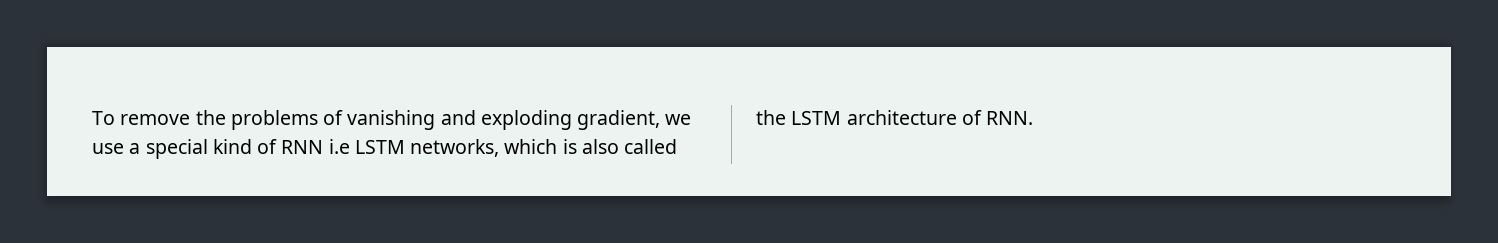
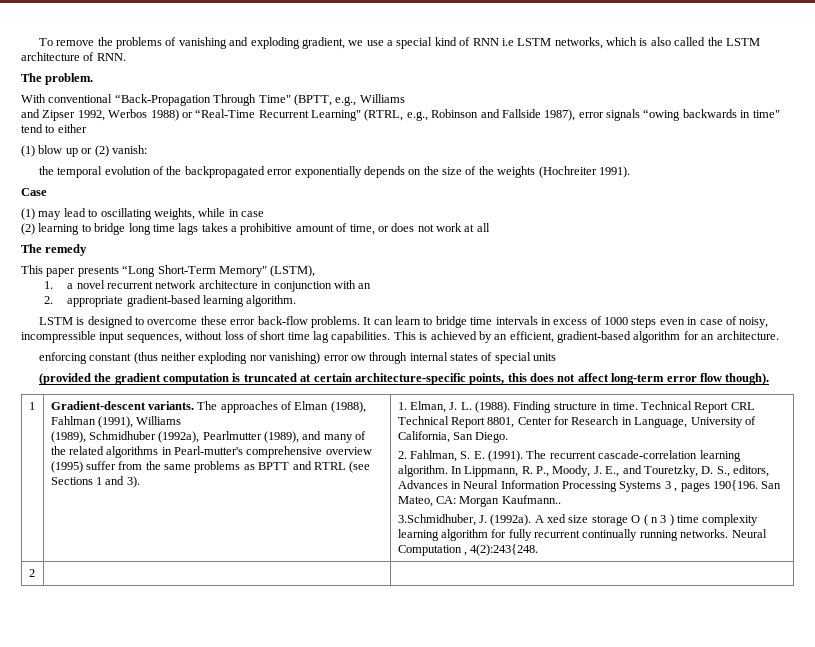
+ The problem.
+ With conventional “Back-Propagation Through Time" (BPTT, e.g., Williams
+ and Zipser 1992, Werbos 1988) or “Real-Time Recurrent Learning" (RTRL, e.g., Robinson and Fallside 1987), error signals “owing backwards in time" tend to either
+ (1) blow up or (2) vanish:
+ the temporal evolution of the backpropagated error exponentially depends on the size of the weights (Hochreiter 1991).
+ Case
+ (1) may lead to oscillating weights, while in case
+ (2) learning to bridge long time lags takes a prohibitive amount of time, or does not work at all
+ The remedy
+ This paper presents “Long Short-Term Memory" (LSTM),
+ 1. a novel recurrent network architecture in conjunction with an
+ 2. appropriate gradient-based learning algorithm.
+ LSTM is designed to overcome these error back-flow problems. It can learn to bridge time intervals in excess of 1000 steps even in case of noisy, incompressible input sequences, without loss of short time lag capabilities. This is achieved by an efficient, gradient-based algorithm for an architecture.
+ enforcing constant (thus neither exploding nor vanishing) error ow through internal states of special units
+ (provided the gradient computation is truncated at certain architecture-specific points, this does not affect long-term error flow though).
+ 1 | Gradient-descent variants. The approaches of Elman (1988), Fahlman (1991), Williams
+ (1989), Schmidhuber (1992a), Pearlmutter (1989), and many of the related algorithms in Pearl-mutter's comprehensive overview (1995) suffer from the same problems as BPTT and RTRL (see Sections 1 and 3). | 1. Elman, J. L. (1988). Finding structure in time. Technical Report CRL Technical Report 8801, Center for Research in Language, University of California, San Diego.
+ 2. Fahlman, S. E. (1991). The recurrent cascade-correlation learning algorithm. In Lippmann, R. P., Moody, J. E., and Touretzky, D. S., editors, Advances in Neural Information Processing Systems 3 , pages 190{196. San Mateo, CA: Morgan Kaufmann..
+ 3.Schmidhuber, J. (1992a). A xed size storage O ( n 3 ) time complexity learning algorithm for fully recurrent continually running networks. Neural Computation , 4(2):243{248.
+ 2 | |

